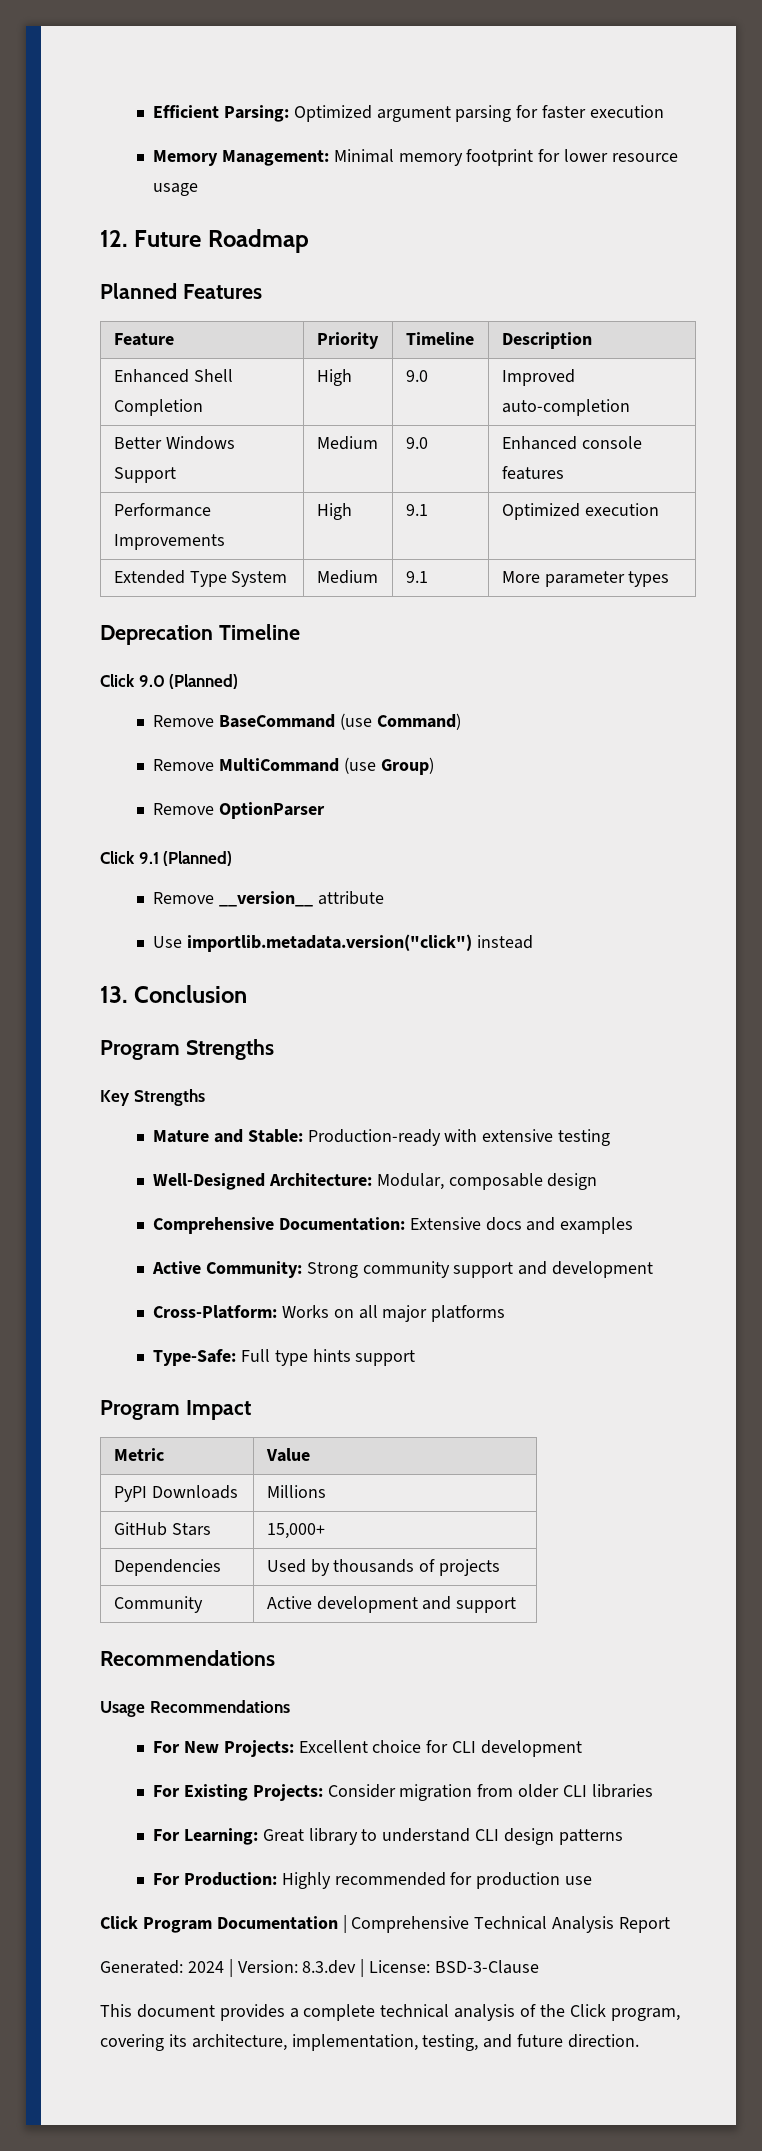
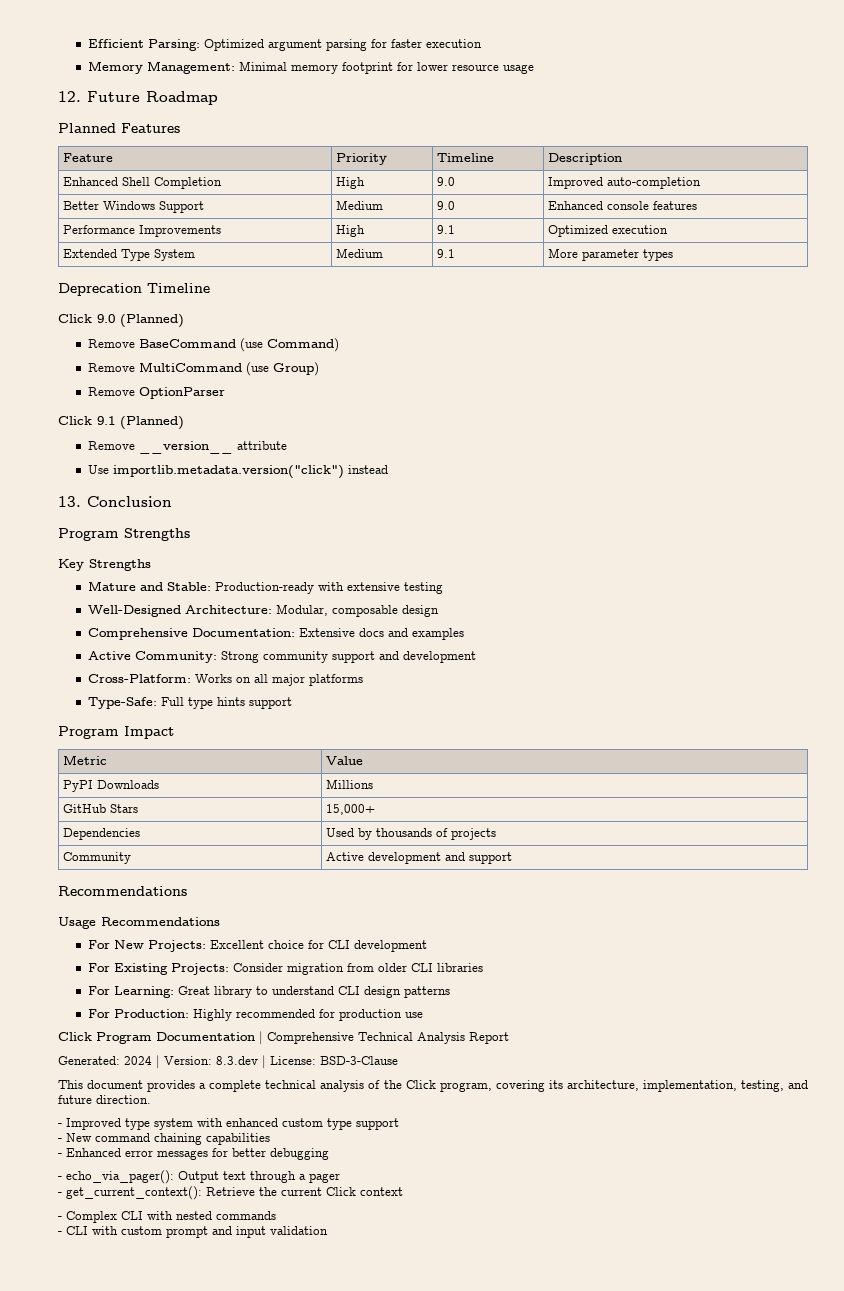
+ - Improved type system with enhanced custom type support
+ - New command chaining capabilities
+ - Enhanced error messages for better debugging
+ - echo_via_pager(): Output text through a pager
+ - get_current_context(): Retrieve the current Click context
+ - Complex CLI with nested commands
+ - CLI with custom prompt and input validation

